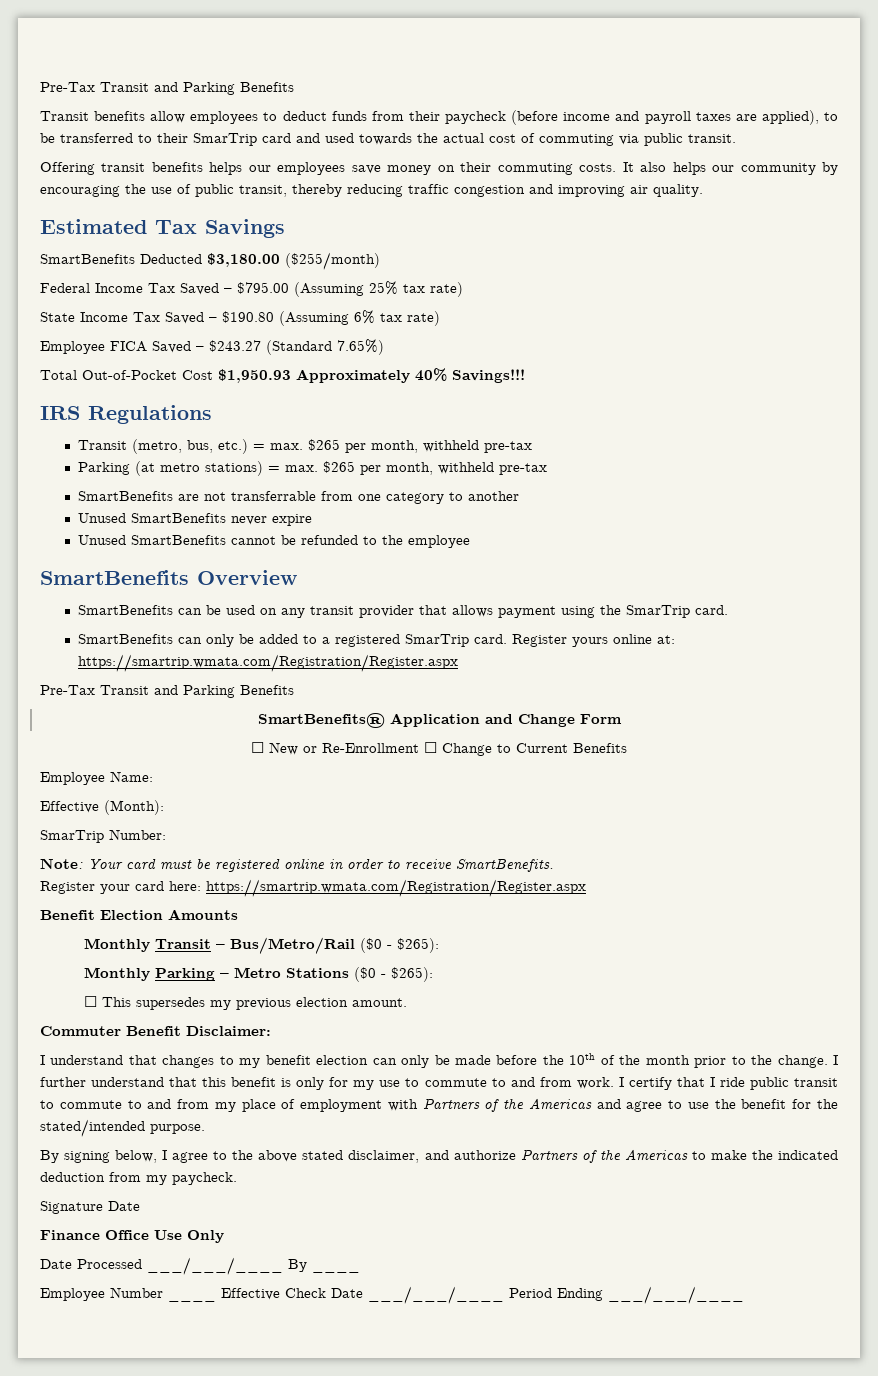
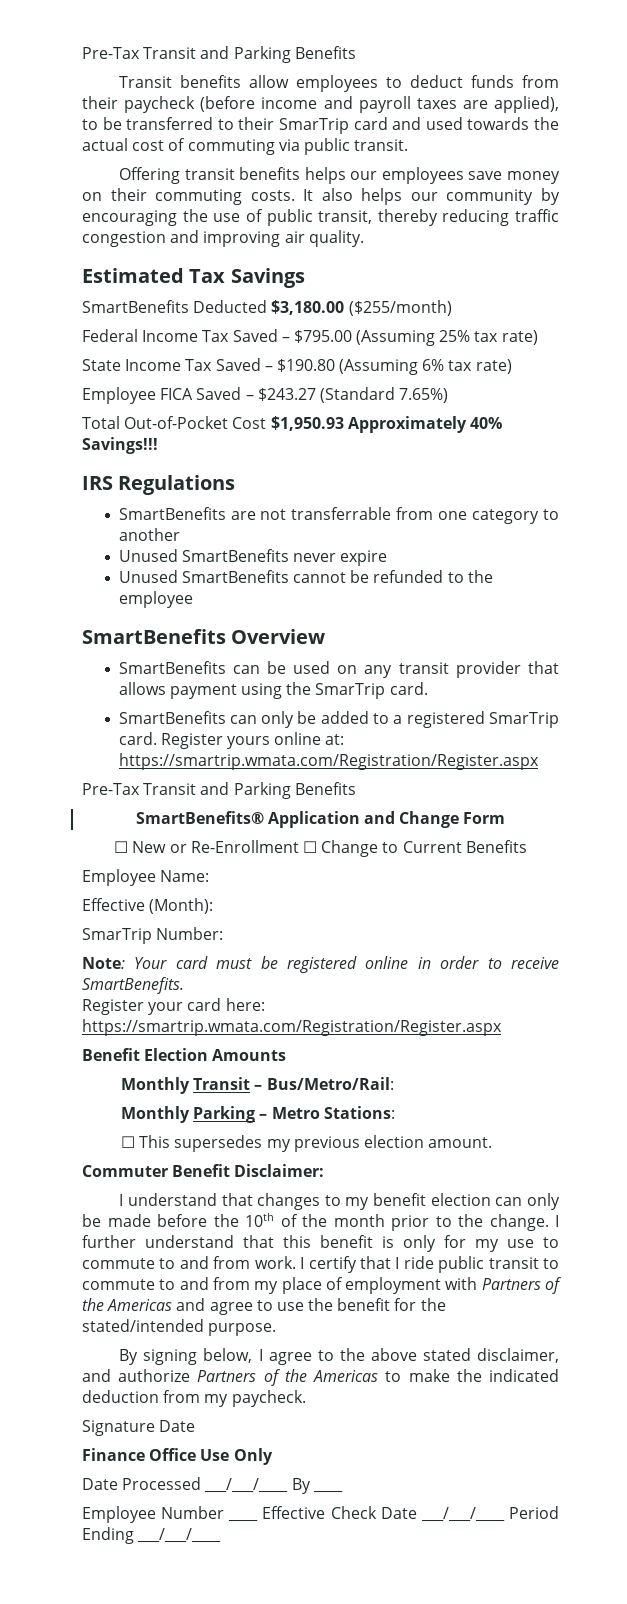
- Transit (metro, bus, etc.) = max. $265 per month, withheld pre-tax
- Parking (at metro stations) = max. $265 per month, withheld pre-tax
- Monthly Transit – Bus/Metro/Rail ($0 - $265):
+ Monthly Transit – Bus/Metro/Rail:
- Monthly Parking – Metro Stations ($0 - $265):
+ Monthly Parking – Metro Stations:

